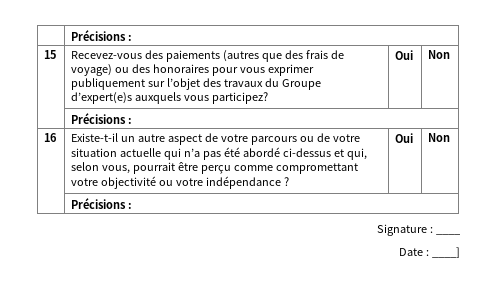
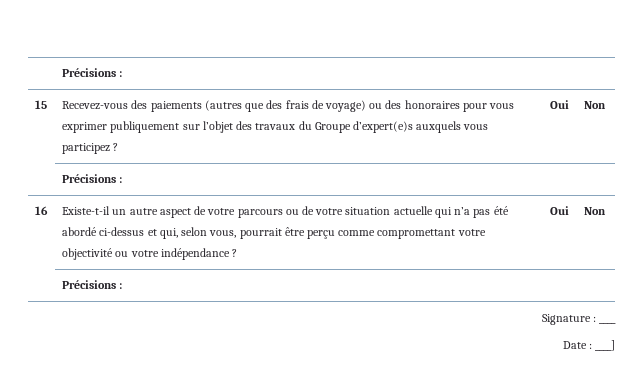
- 15 | Recevez-vous des paiements (autres que des frais de voyage) ou des honoraires pour vous exprimer publiquement sur l’objet des travaux du Groupe d’expert(e)s auxquels vous participez? | Oui | Non
+ 15 | Recevez-vous des paiements (autres que des frais de voyage) ou des honoraires pour vous exprimer publiquement sur l’objet des travaux du Groupe d’expert(e)s auxquels vous participez ? | Oui | Non

